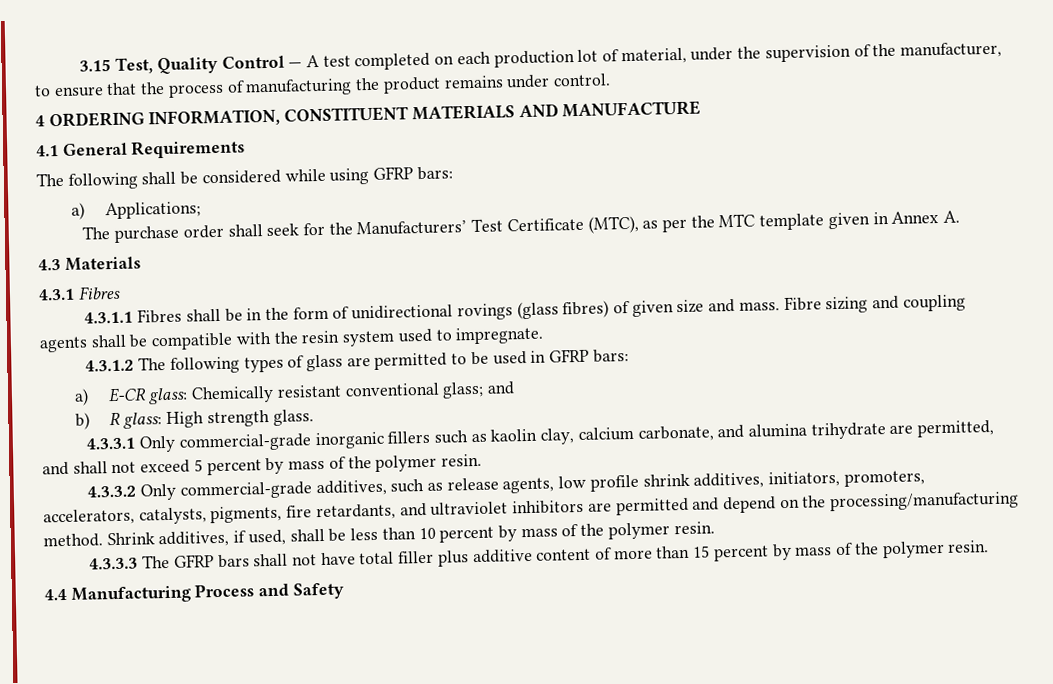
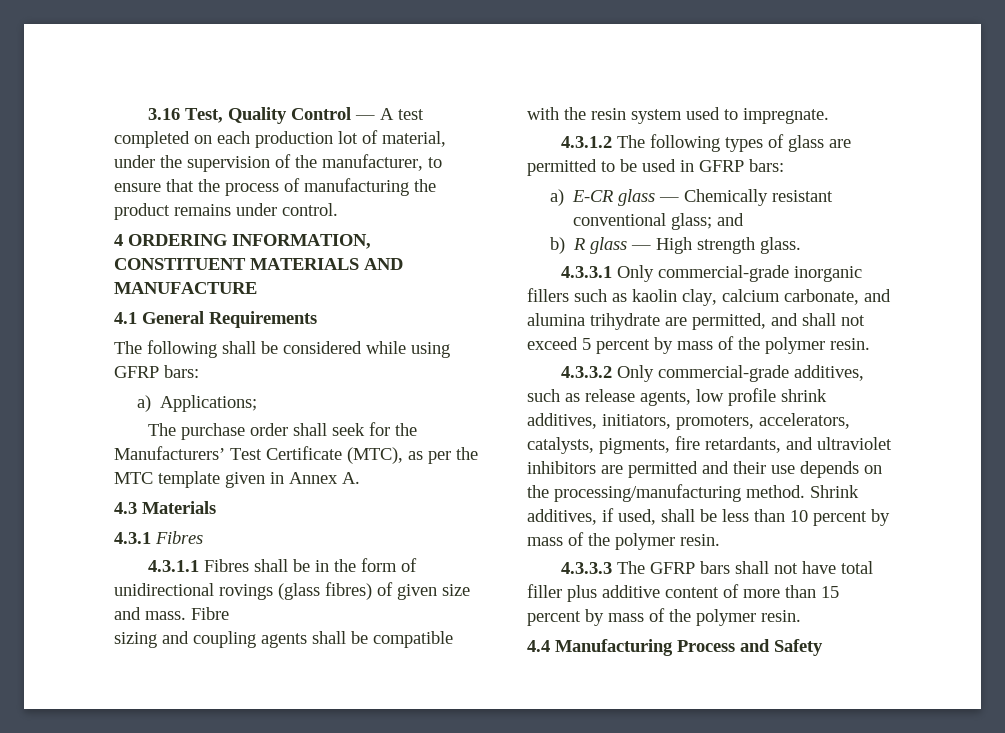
- 3.15 Test, Quality Control — A test completed on each production lot of material, under the supervision of the manufacturer, to ensure that the process of manufacturing the product remains under control.
+ 3.16 Test, Quality Control — A test completed on each production lot of material, under the supervision of the manufacturer, to ensure that the process of manufacturing the product remains under control.
- Fibre sizing and coupling agents shall be compatible with the resin system used to impregnate.
+ Fibre
+ sizing and coupling agents shall be compatible with the resin system used to impregnate.
- a) E-CR glass: Chemically resistant conventional glass; and
+ a) E-CR glass — Chemically resistant conventional glass; and
- b) R glass: High strength glass.
+ b) R glass — High strength glass.
- 4.3.3.2 Only commercial-grade additives, such as release agents, low profile shrink additives, initiators, promoters, accelerators, catalysts, pigments, fire retardants, and ultraviolet inhibitors are permitted and depend on the processing/manufacturing method.
+ 4.3.3.2 Only commercial-grade additives, such as release agents, low profile shrink additives, initiators, promoters, accelerators, catalysts, pigments, fire retardants, and ultraviolet inhibitors are permitted and their use depends on the processing/manufacturing method.

